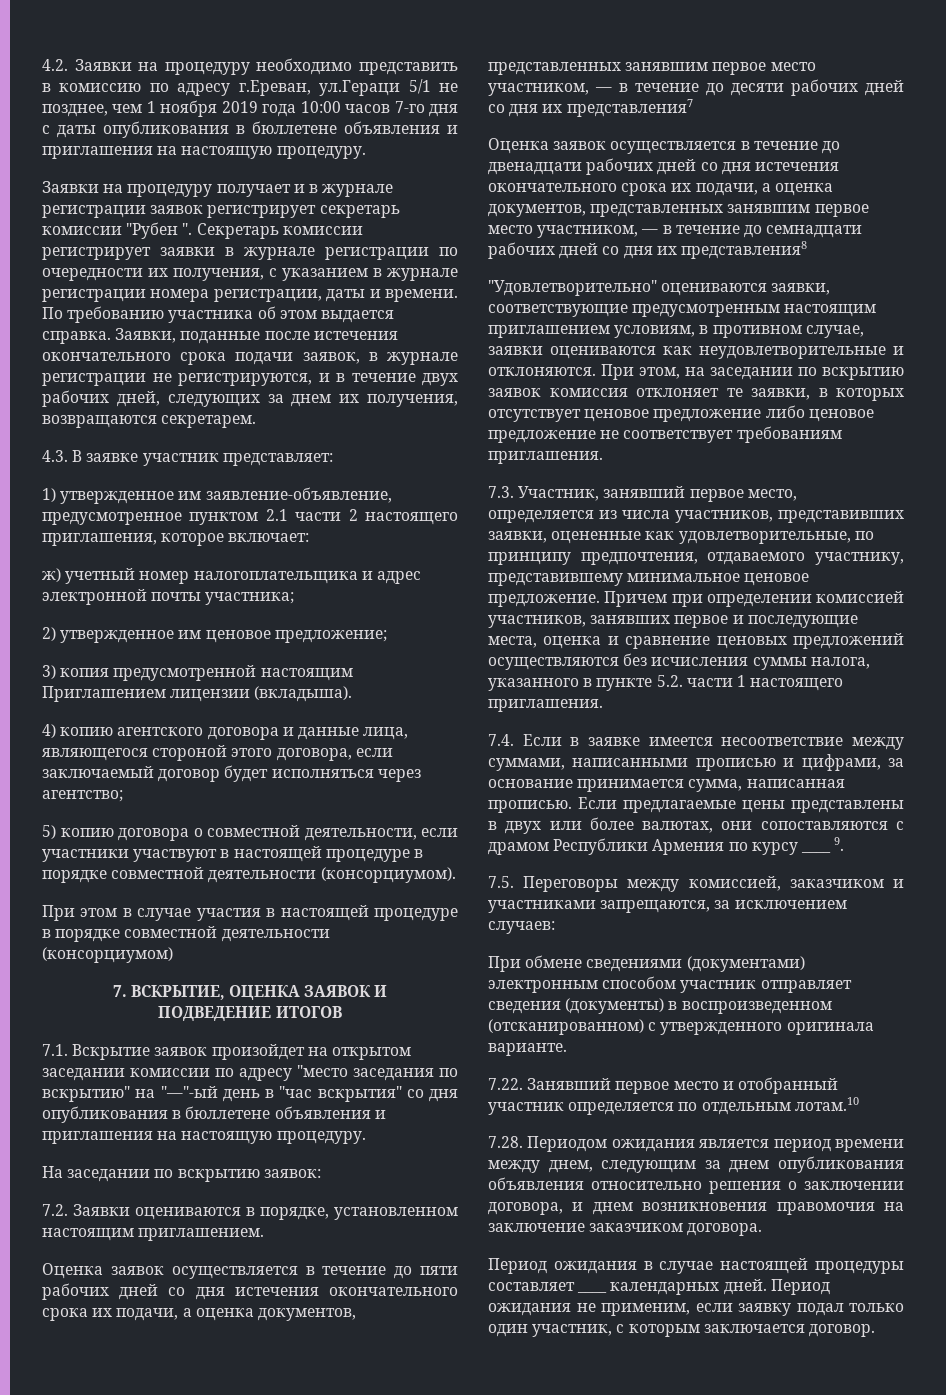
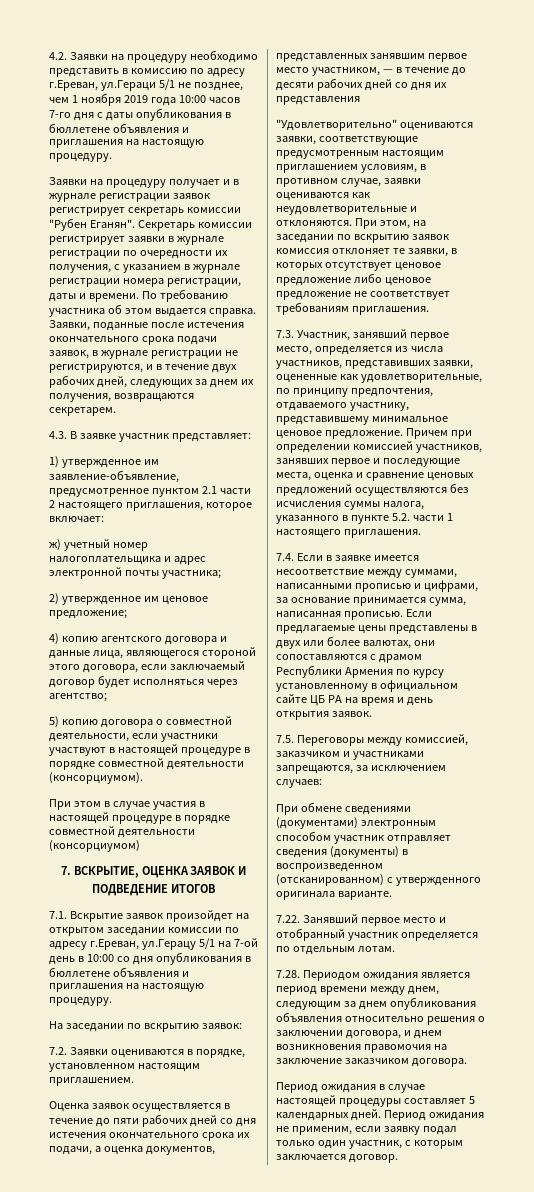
- Заявки на процедуру получает и в журнале регистрации заявок регистрирует секретарь комиссии "Рубен ".
+ Заявки на процедуру получает и в журнале регистрации заявок регистрирует секретарь комиссии "Рубен Еганян".
- 3) копия предусмотренной настоящим Приглашением лицензии (вкладыша).
- 7.1. Вскрытие заявок произойдет на открытом заседании комиссии по адресу "место заседания по вскрытию" на "—"-ый день в "час вскрытия" со дня опубликования в бюллетене объявления и приглашения на настоящую процедуру.
+ 7.1. Вскрытие заявок произойдет на открытом заседании комиссии по адресу г.Ереван, ул.Герацу 5/1 на 7-ой день в 10:00 со дня опубликования в бюллетене объявления и приглашения на настоящую процедуру.
- Оценка заявок осуществляется в течение до пяти рабочих дней со дня истечения окончательного срока их подачи, а оценка документов, представленных занявшим первое место участником, — в течение до десяти рабочих дней со дня их представления7
- Оценка заявок осуществляется в течение до двенадцати рабочих дней со дня истечения окончательного срока их подачи, а оценка документов, представленных занявшим первое место участником, — в течение до семнадцати рабочих дней со дня их представления8
+ Оценка заявок осуществляется в течение до пяти рабочих дней со дня истечения окончательного срока их подачи, а оценка документов, представленных занявшим первое место участником, — в течение до десяти рабочих дней со дня их представления
- Если предлагаемые цены представлены в двух или более валютах, они сопоставляются с драмом Республики Армения по курсу ____ 9.
+ Если предлагаемые цены представлены в двух или более валютах, они сопоставляются с драмом Республики Армения по курсу установленному в официальном сайте ЦБ РА на время и день открытия заявок.
- 7.22. Занявший первое место и отобранный участник определяется по отдельным лотам.10
+ 7.22. Занявший первое место и отобранный участник определяется по отдельным лотам.
- Период ожидания в случае настоящей процедуры составляет ____ календарных дней.
+ Период ожидания в случае настоящей процедуры составляет 5 календарных дней.

